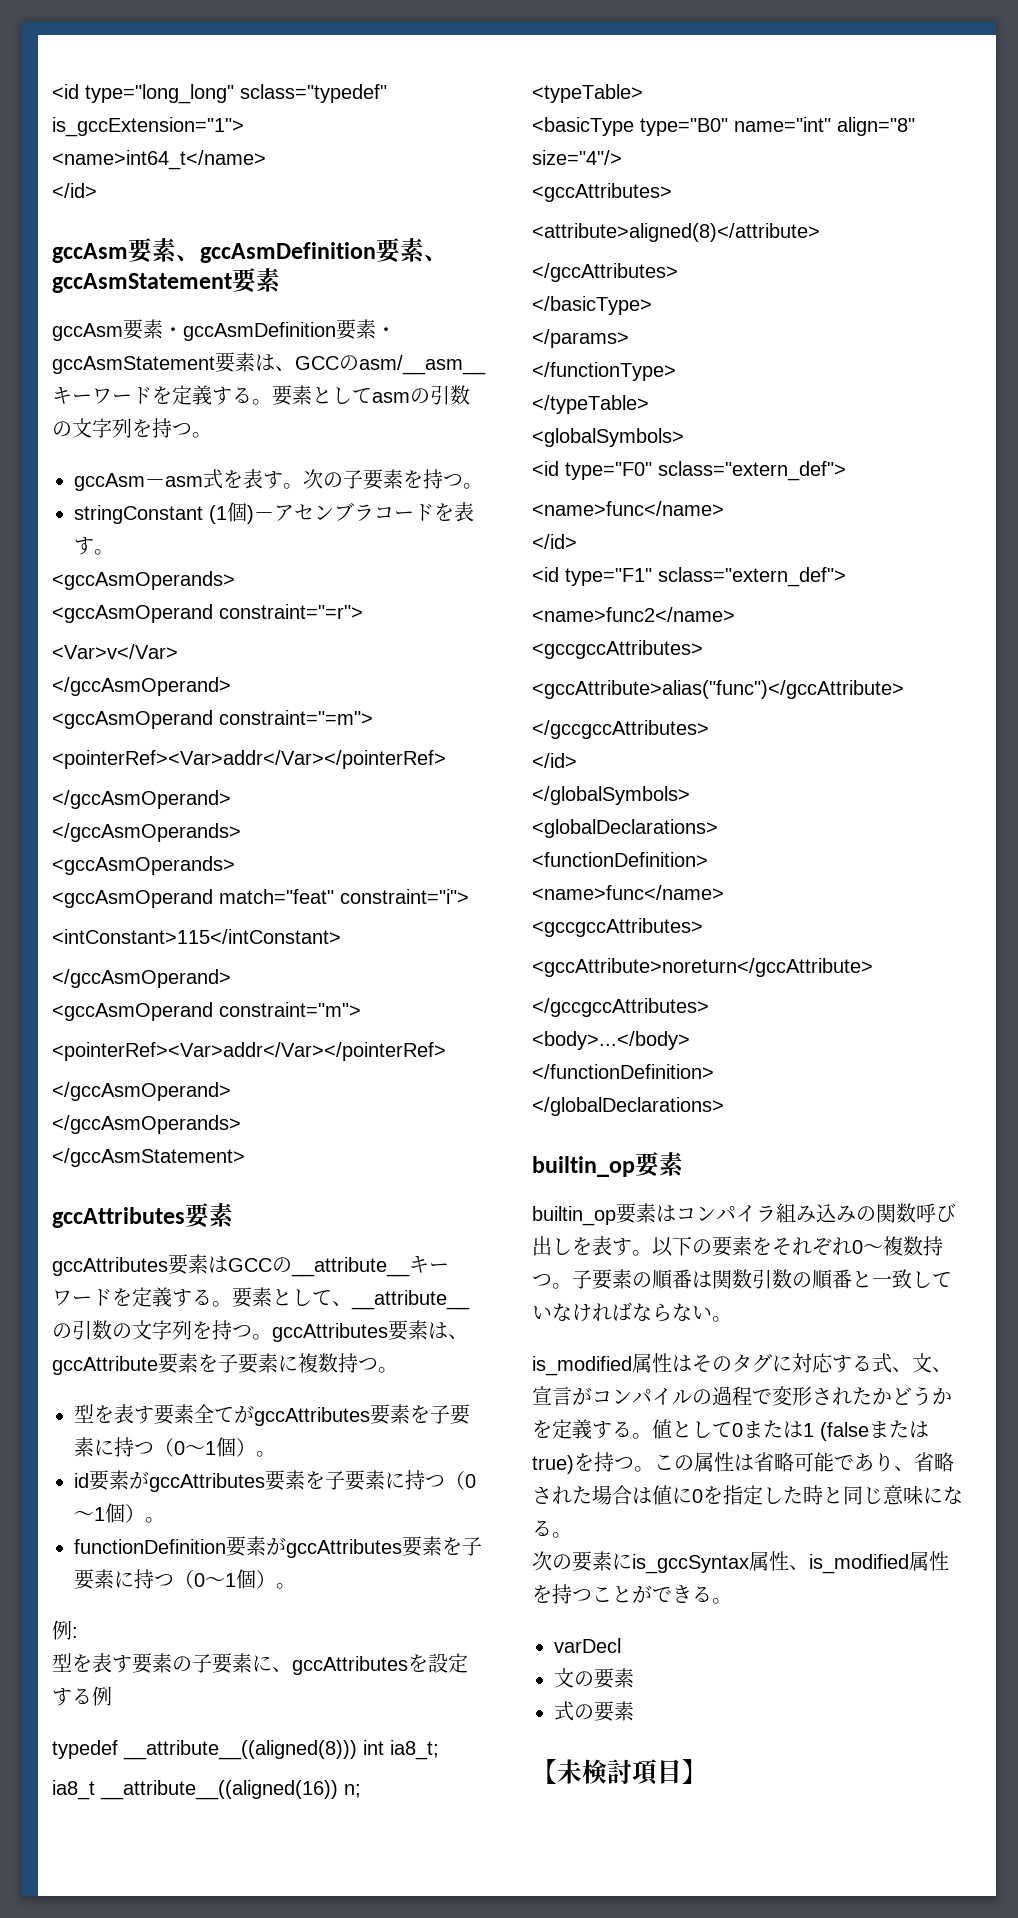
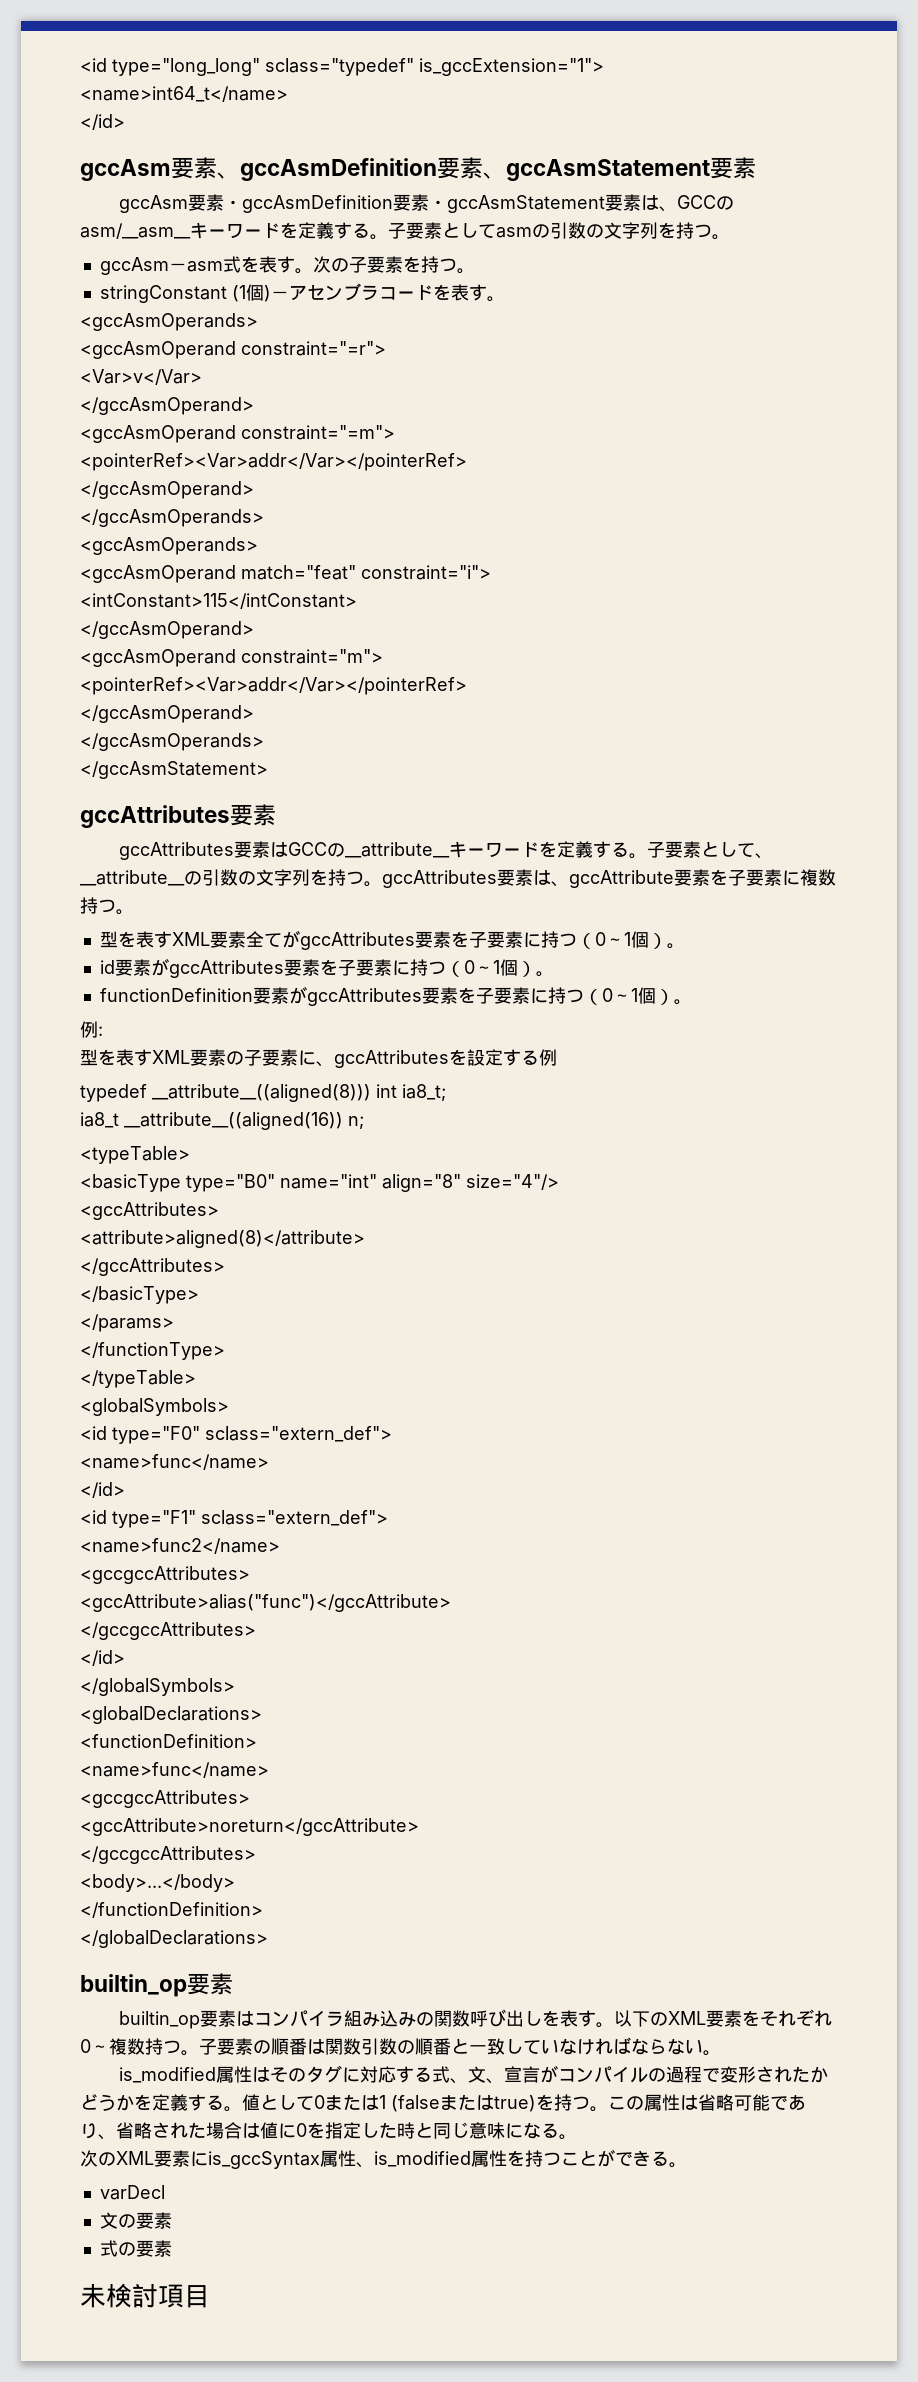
- 要素としてasmの引数の文字列を持つ。
+ 子要素としてasmの引数の文字列を持つ。
- 要素として、__attribute__の引数の文字列を持つ。gccAttributes要素は、gccAttribute要素を子要素に複数持つ。
+ 子要素として、__attribute__の引数の文字列を持つ。gccAttributes要素は、gccAttribute要素を子要素に複数持つ。
- 型を表す要素全てがgccAttributes要素を子要素に持つ（0～1個）。
+ 型を表すXML要素全てがgccAttributes要素を子要素に持つ（0～1個）。
- 型を表す要素の子要素に、gccAttributesを設定する例
+ 型を表すXML要素の子要素に、gccAttributesを設定する例
- 以下の要素をそれぞれ0～複数持つ。
+ 以下のXML要素をそれぞれ0～複数持つ。
- 次の要素にis_gccSyntax属性、is_modified属性を持つことができる。
+ 次のXML要素にis_gccSyntax属性、is_modified属性を持つことができる。
- 【未検討項目】
+ 未検討項目

